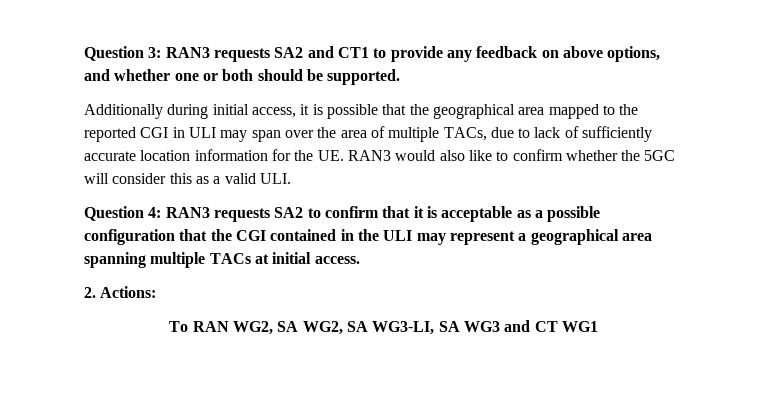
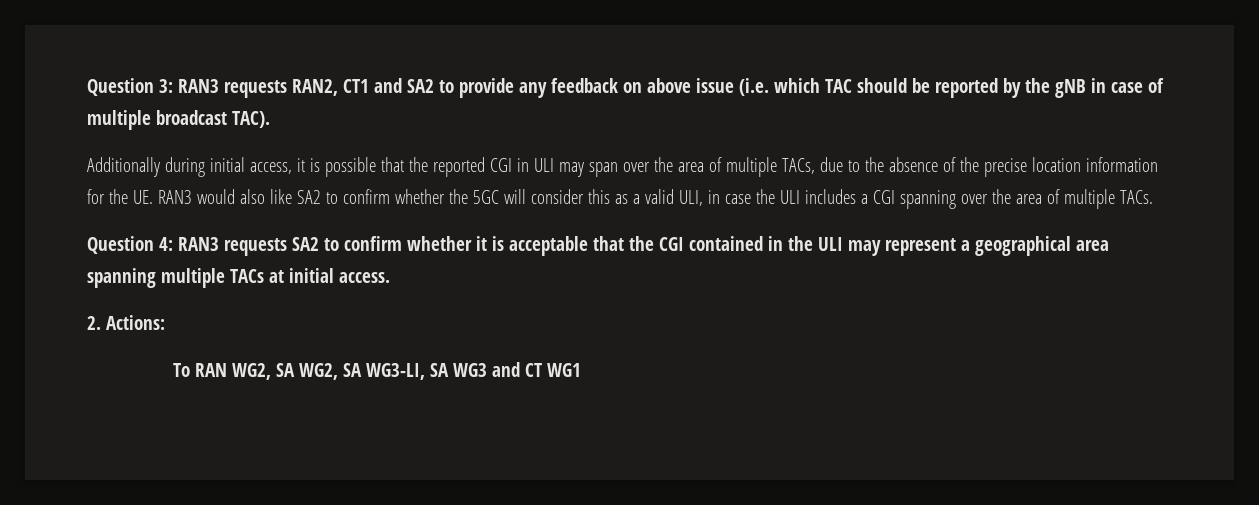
- Question 3: RAN3 requests SA2 and CT1 to provide any feedback on above options, and whether one or both should be supported.
+ Question 3: RAN3 requests RAN2, CT1 and SA2 to provide any feedback on above issue (i.e. which TAC should be reported by the gNB in case of multiple broadcast TAC).
- Additionally during initial access, it is possible that the geographical area mapped to the reported CGI in ULI may span over the area of multiple TACs, due to lack of sufficiently accurate location information for the UE. RAN3 would also like to confirm whether the 5GC will consider this as a valid ULI.
+ Additionally during initial access, it is possible that the reported CGI in ULI may span over the area of multiple TACs, due to the absence of the precise location information for the UE. RAN3 would also like SA2 to confirm whether the 5GC will consider this as a valid ULI, in case the ULI includes a CGI spanning over the area of multiple TACs.
- Question 4: RAN3 requests SA2 to confirm that it is acceptable as a possible configuration that the CGI contained in the ULI may represent a geographical area spanning multiple TACs at initial access.
+ Question 4: RAN3 requests SA2 to confirm whether it is acceptable that the CGI contained in the ULI may represent a geographical area spanning multiple TACs at initial access.

